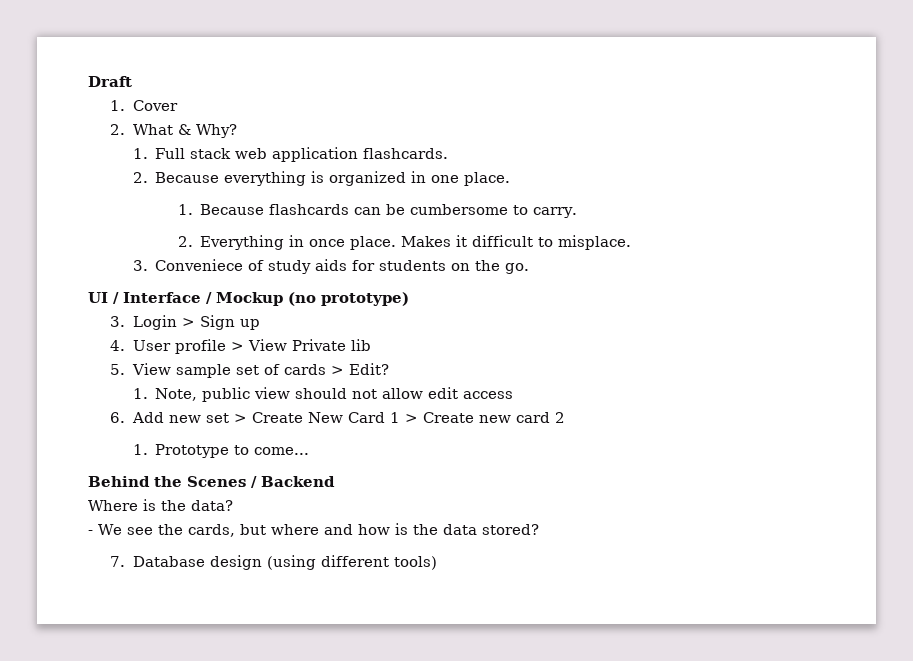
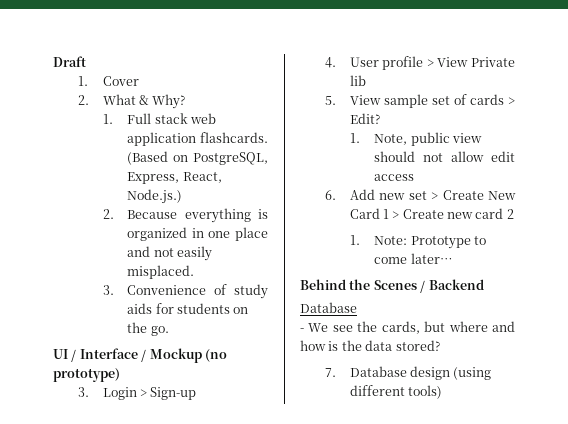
+ (Based on PostgreSQL, Express, React, Node.js.)
- 2. Because everything is organized in one place.
- 1. Because flashcards can be cumbersome to carry.
- 2. Everything in once place. Makes it difficult to misplace.
- 3. Conveniece of study aids for students on the go.
+ 2. Because everything is organized in one place and not easily misplaced.
+ 3. Convenience of study aids for students on the go.
- 3. Login > Sign up
+ 3. Login > Sign-up
- 1. Prototype to come...
+ 1. Note: Prototype to come later…
  Behind the Scenes / Backend
- Where is the data?
+ Database

